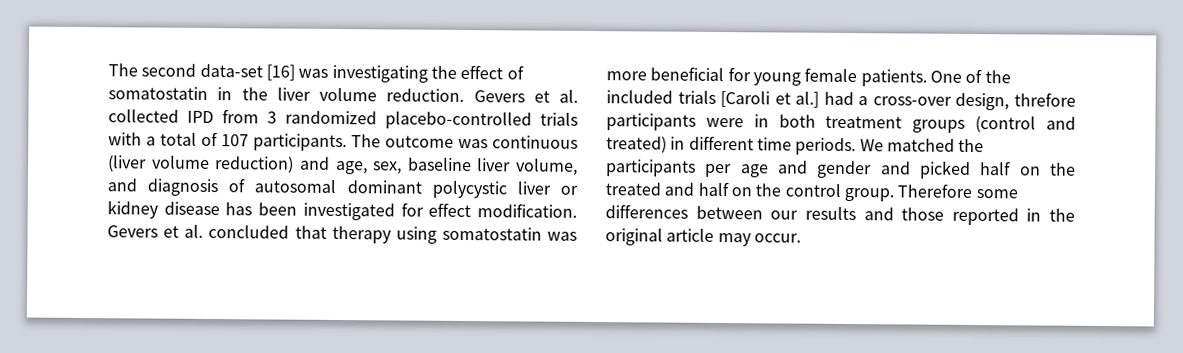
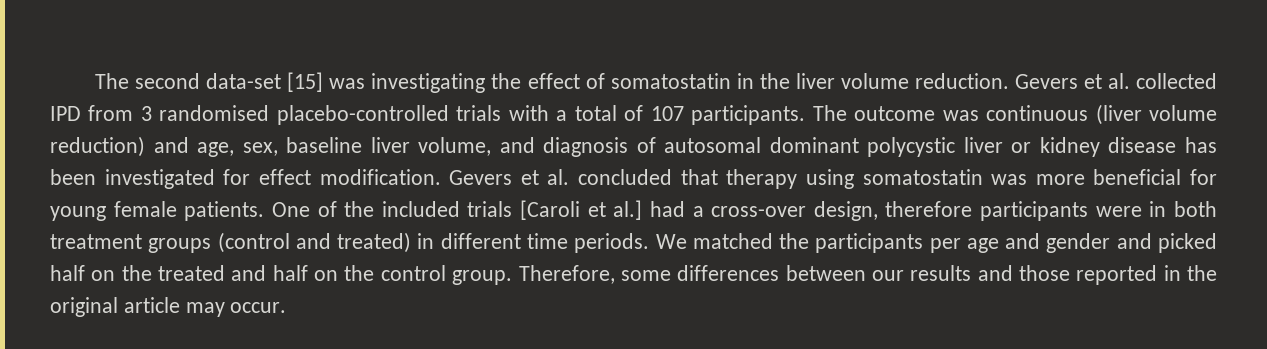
- The second data-set [16] was investigating the effect of somatostatin in the liver volume reduction.
+ The second data-set [15] was investigating the effect of somatostatin in the liver volume reduction.
- Gevers et al. collected IPD from 3 randomized placebo-controlled trials with a total of 107 participants.
+ Gevers et al. collected IPD from 3 randomised placebo-controlled trials with a total of 107 participants.
- One of the included trials [Caroli et al.] had a cross-over design, threfore participants were in both treatment groups (control and treated) in different time periods.
+ One of the included trials [Caroli et al.] had a cross-over design, therefore participants were in both treatment groups (control and treated) in different time periods.
- Therefore some differences between our results and those reported in the original article may occur.
+ Therefore, some differences between our results and those reported in the original article may occur.

